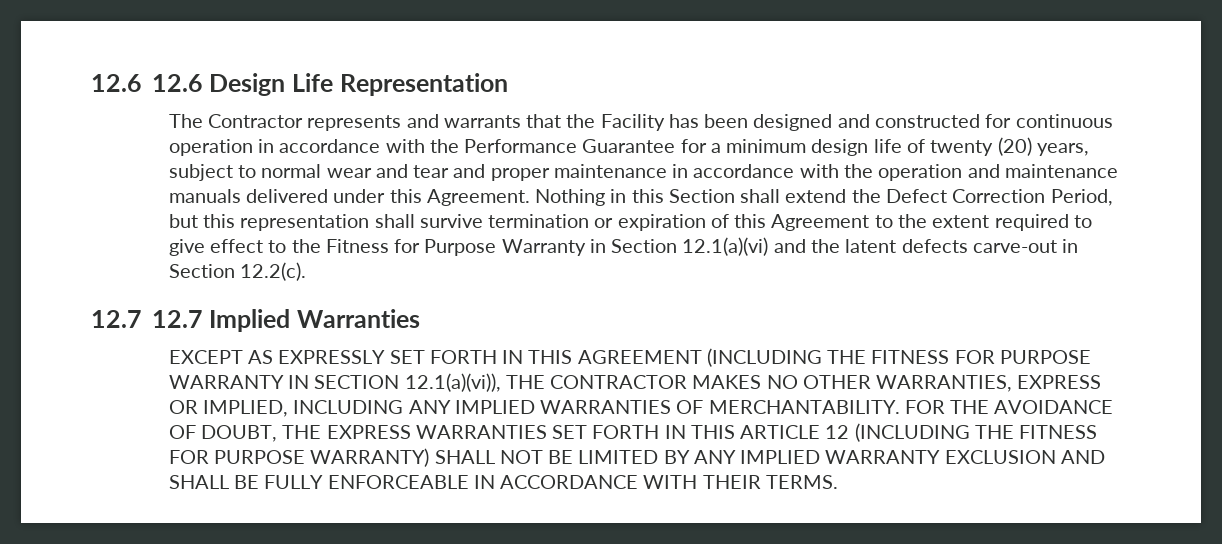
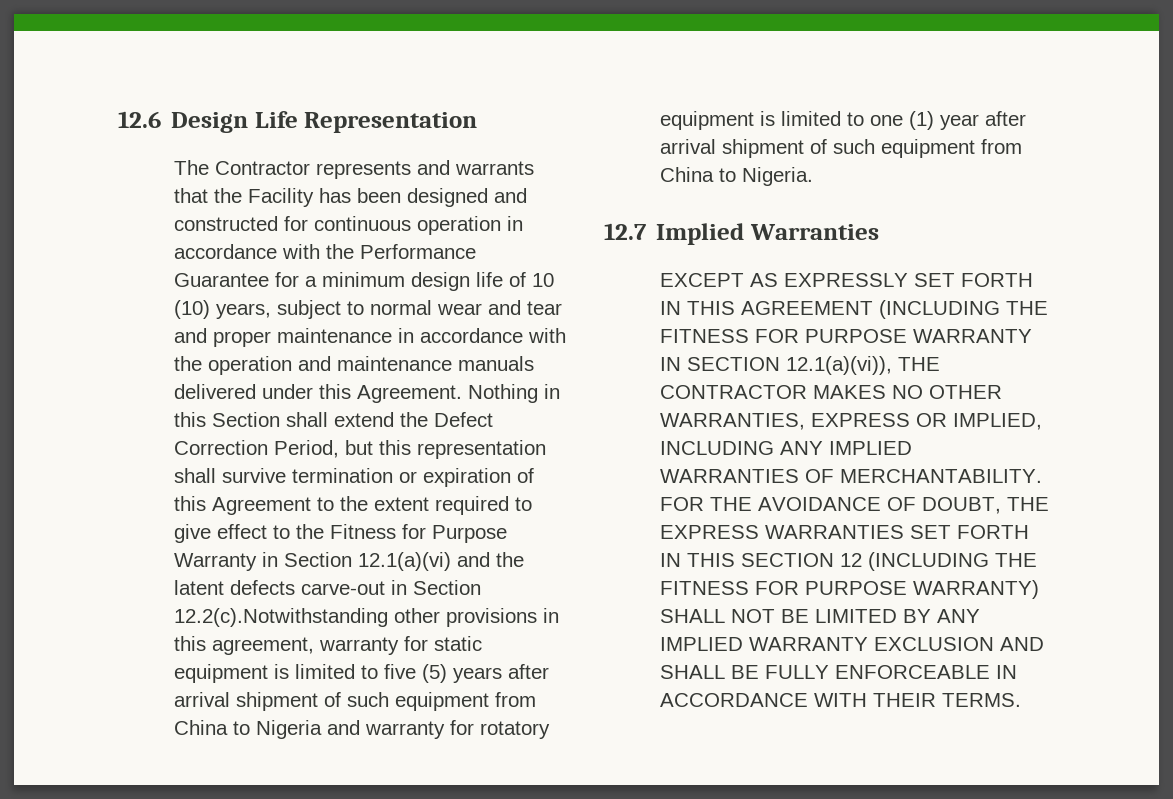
- 12.6 12.6 Design Life Representation
+ 12.6 Design Life Representation
- The Contractor represents and warrants that the Facility has been designed and constructed for continuous operation in accordance with the Performance Guarantee for a minimum design life of twenty (20) years, subject to normal wear and tear and proper maintenance in accordance with the operation and maintenance manuals delivered under this Agreement.
+ The Contractor represents and warrants that the Facility has been designed and constructed for continuous operation in accordance with the Performance Guarantee for a minimum design life of 10 (10) years, subject to normal wear and tear and proper maintenance in accordance with the operation and maintenance manuals delivered under this Agreement.
- Nothing in this Section shall extend the Defect Correction Period, but this representation shall survive termination or expiration of this Agreement to the extent required to give effect to the Fitness for Purpose Warranty in Section 12.1(a)(vi) and the latent defects carve-out in Section 12.2(c).
- 12.7 12.7 Implied Warranties
+ Nothing in this Section shall extend the Defect Correction Period, but this representation shall survive termination or expiration of this Agreement to the extent required to give effect to the Fitness for Purpose Warranty in Section 12.1(a)(vi) and the latent defects carve-out in Section 12.2(c).Notwithstanding other provisions in this agreement, warranty for static equipment is limited to five (5) years after arrival shipment of such equipment from China to Nigeria and warranty for rotatory equipment is limited to one (1) year after arrival shipment of such equipment from China to Nigeria.
+ 12.7 Implied Warranties
- FOR THE AVOIDANCE OF DOUBT, THE EXPRESS WARRANTIES SET FORTH IN THIS ARTICLE 12 (INCLUDING THE FITNESS FOR PURPOSE WARRANTY) SHALL NOT BE LIMITED BY ANY IMPLIED WARRANTY EXCLUSION AND SHALL BE FULLY ENFORCEABLE IN ACCORDANCE WITH THEIR TERMS.
+ FOR THE AVOIDANCE OF DOUBT, THE EXPRESS WARRANTIES SET FORTH IN THIS SECTION 12 (INCLUDING THE FITNESS FOR PURPOSE WARRANTY) SHALL NOT BE LIMITED BY ANY IMPLIED WARRANTY EXCLUSION AND SHALL BE FULLY ENFORCEABLE IN ACCORDANCE WITH THEIR TERMS.

